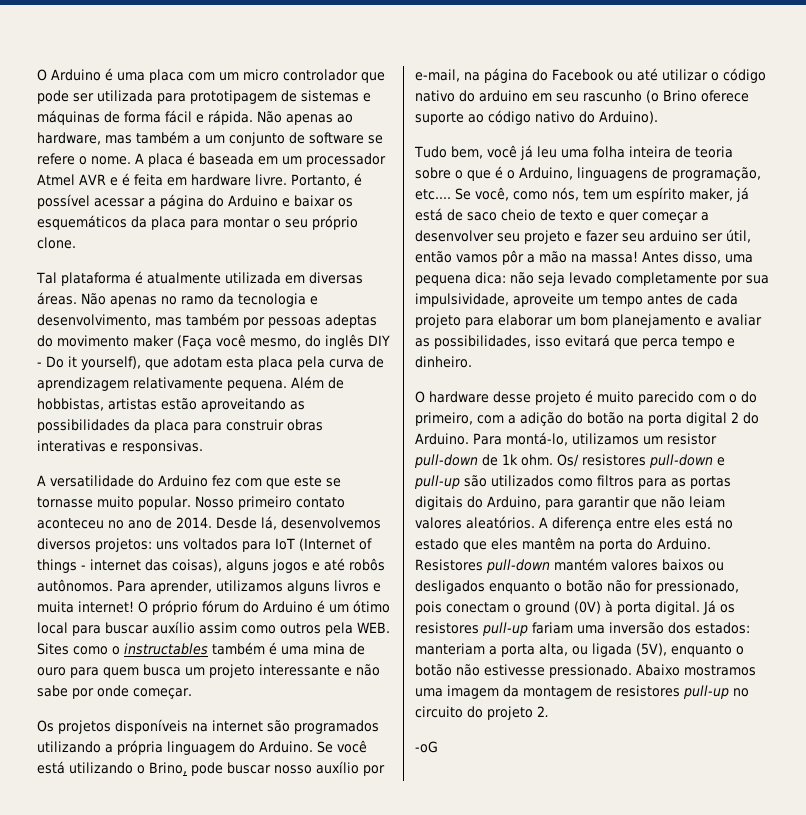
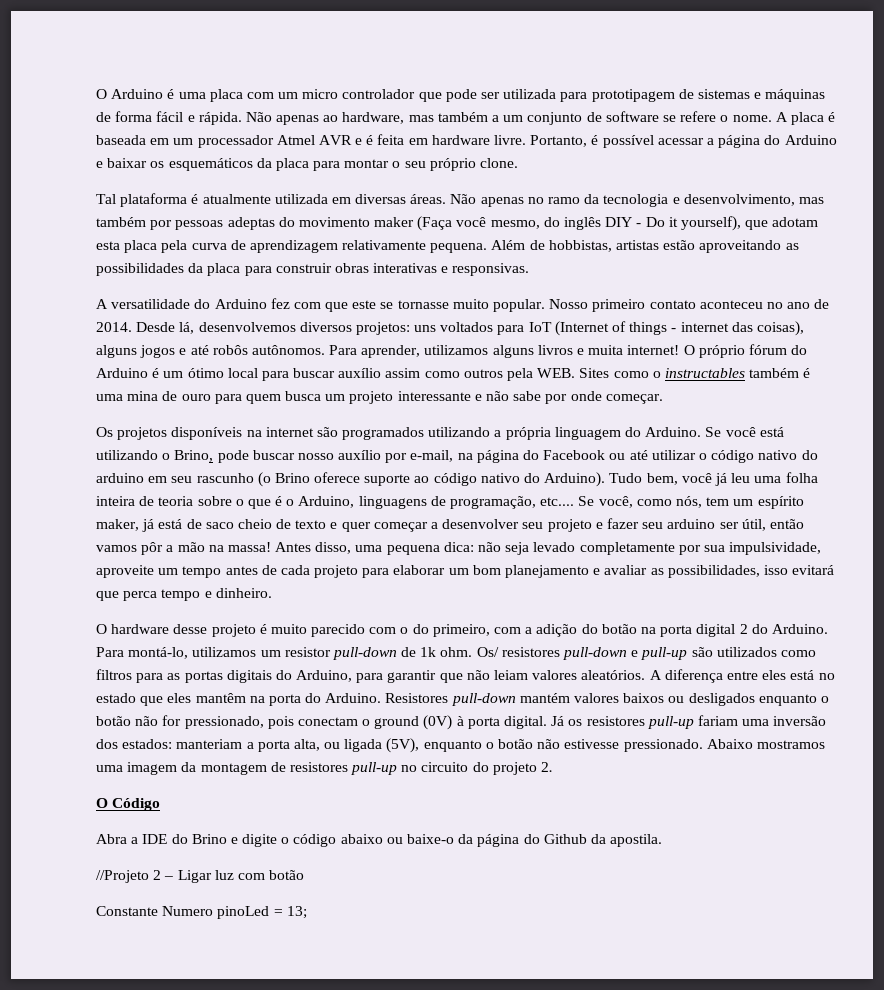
- Se você está utilizando o Brino, pode buscar nosso auxílio por e-mail, na página do Facebook ou até utilizar o código nativo do arduino em seu rascunho (o Brino oferece suporte ao código nativo do Arduino).
- Tudo bem, você já leu uma folha inteira de teoria sobre o que é o Arduino, linguagens de programação, etc....
+ Se você está utilizando o Brino, pode buscar nosso auxílio por e-mail, na página do Facebook ou até utilizar o código nativo do arduino em seu rascunho (o Brino oferece suporte ao código nativo do Arduino). Tudo bem, você já leu uma folha inteira de teoria sobre o que é o Arduino, linguagens de programação, etc....
- -oG
+ O Código
+ Abra a IDE do Brino e digite o código abaixo ou baixe-o da página do Github da apostila.
+ //Projeto 2 – Ligar luz com botão
+ Constante Numero pinoLed = 13;

